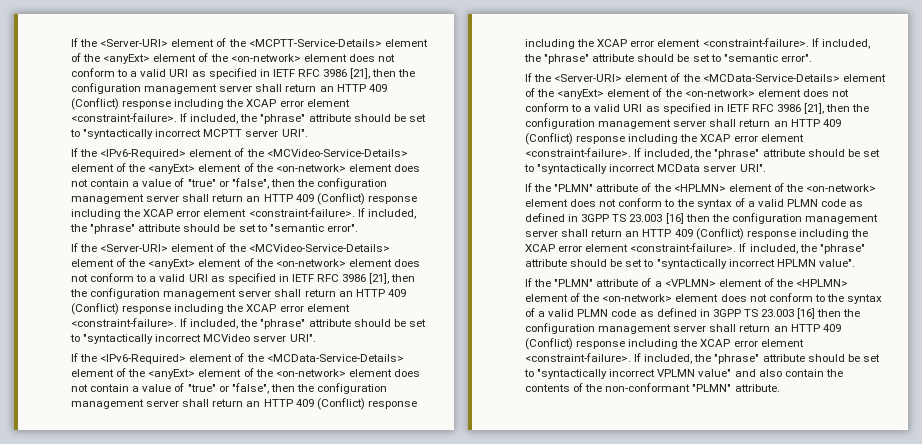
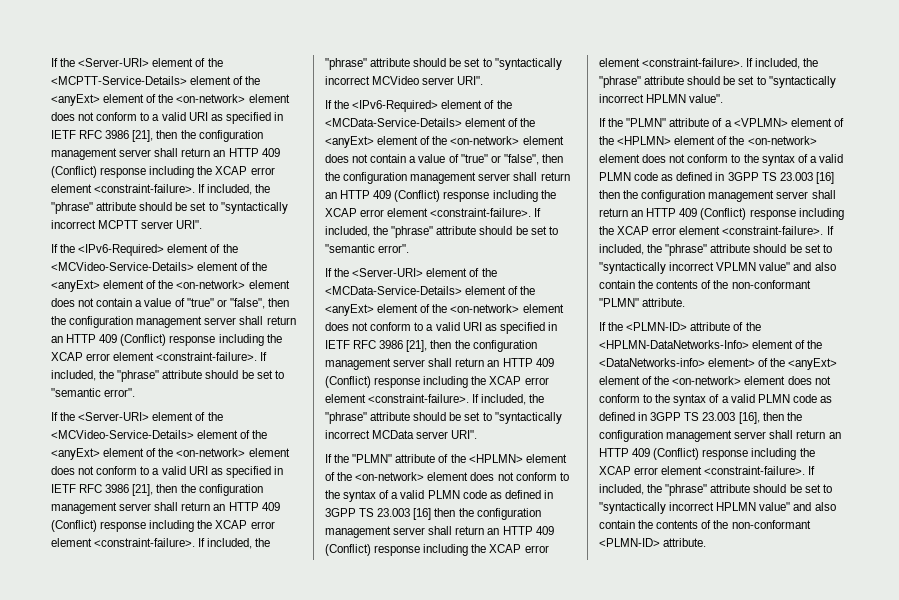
+ If the <PLMN-ID> attribute of the <HPLMN-DataNetworks-Info> element of the <DataNetworks-info> element> of the <anyExt> element of the <on-network> element does not conform to the syntax of a valid PLMN code as defined in 3GPP TS 23.003 [16], then the configuration management server shall return an HTTP 409 (Conflict) response including the XCAP error element <constraint-failure>. If included, the "phrase" attribute should be set to "syntactically incorrect HPLMN value" and also contain the contents of the non-conformant <PLMN-ID> attribute.

